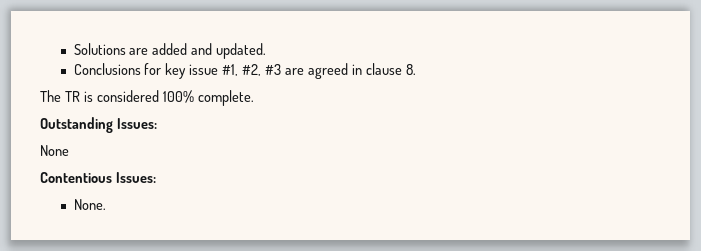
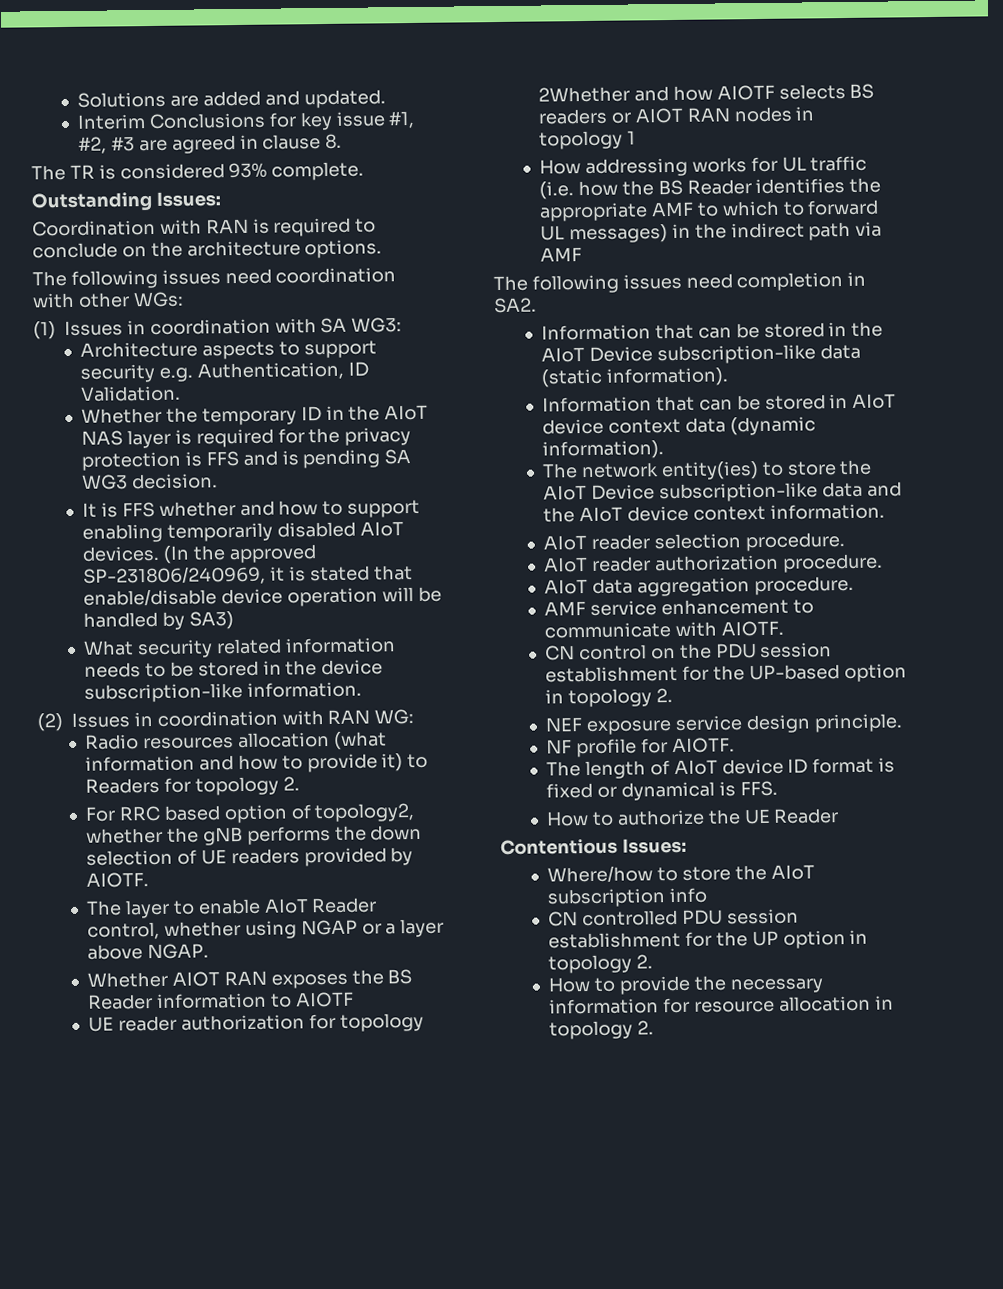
- Conclusions for key issue #1, #2, #3 are agreed in clause 8.
+ Interim Conclusions for key issue #1, #2, #3 are agreed in clause 8.
- The TR is considered 100% complete.
+ The TR is considered 93% complete.
- None
+ Coordination with RAN is required to conclude on the architecture options.
+ The following issues need coordination with other WGs:
+ (1) Issues in coordination with SA WG3:
+ Architecture aspects to support security e.g. Authentication, ID Validation.
+ Whether the temporary ID in the AIoT NAS layer is required for the privacy protection is FFS and is pending SA WG3 decision.
+ It is FFS whether and how to support enabling temporarily disabled AIoT devices. (In the approved SP-231806/240969, it is stated that enable/disable device operation will be handled by SA3)
+ What security related information needs to be stored in the device subscription-like information.
+ (2) Issues in coordination with RAN WG:
+ Radio resources allocation (what information and how to provide it) to Readers for topology 2.
+ For RRC based option of topology2, whether the gNB performs the down selection of UE readers provided by AIOTF.
+ The layer to enable AIoT Reader control, whether using NGAP or a layer above NGAP.
+ Whether AIOT RAN exposes the BS Reader information to AIOTF
+ UE reader authorization for topology 2Whether and how AIOTF selects BS readers or AIOT RAN nodes in topology 1
+ How addressing works for UL traffic (i.e. how the BS Reader identifies the appropriate AMF to which to forward UL messages) in the indirect path via AMF
+ The following issues need completion in SA2.
+ Information that can be stored in the AIoT Device subscription-like data (static information).
+ Information that can be stored in AIoT device context data (dynamic information).
+ The network entity(ies) to store the AIoT Device subscription-like data and the AIoT device context information.
+ AIoT reader selection procedure.
+ AIoT reader authorization procedure.
+ AIoT data aggregation procedure.
+ AMF service enhancement to communicate with AIOTF.
+ CN control on the PDU session establishment for the UP-based option in topology 2.
+ NEF exposure service design principle.
+ NF profile for AIOTF.
+ The length of AIoT device ID format is fixed or dynamical is FFS.
+ How to authorize the UE Reader
  Contentious Issues:
- None.
+ Where/how to store the AIoT subscription info
+ CN controlled PDU session establishment for the UP option in topology 2.
+ How to provide the necessary information for resource allocation in topology 2.

